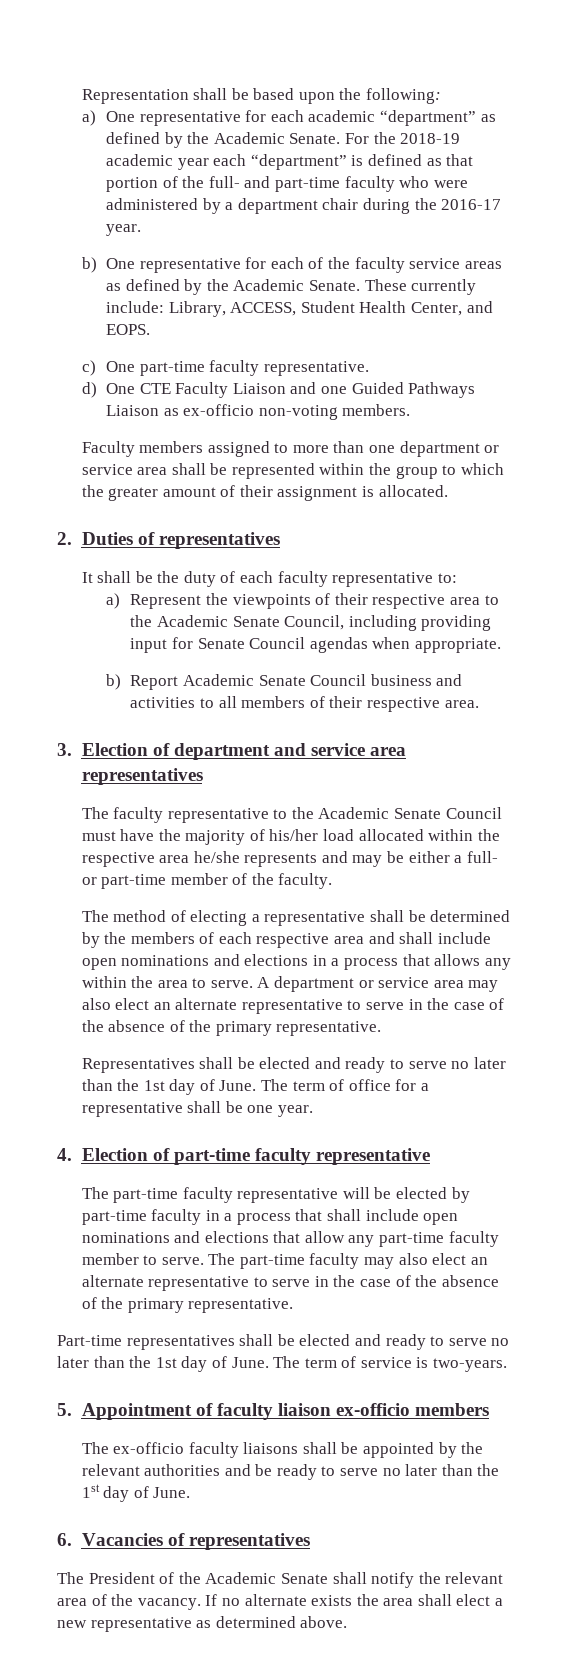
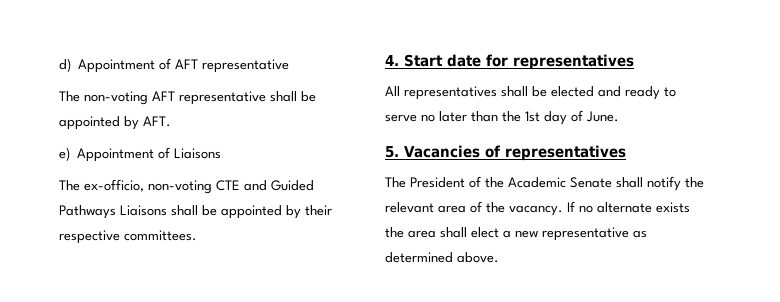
- Representation shall be based upon the following:
- a) One representative for each academic “department” as defined by the Academic Senate. For the 2018-19 academic year each “department” is defined as that portion of the full- and part-time faculty who were administered by a department chair during the 2016-17 year.
- b) One representative for each of the faculty service areas as defined by the Academic Senate. These currently include: Library, ACCESS, Student Health Center, and EOPS.
- c) One part-time faculty representative.
- d) One CTE Faculty Liaison and one Guided Pathways Liaison as ex-officio non-voting members.
- Faculty members assigned to more than one department or service area shall be represented within the group to which the greater amount of their assignment is allocated.
- 2. Duties of representatives
- It shall be the duty of each faculty representative to:
- a) Represent the viewpoints of their respective area to the Academic Senate Council, including providing input for Senate Council agendas when appropriate.
- b) Report Academic Senate Council business and activities to all members of their respective area.
- 3. Election of department and service area representatives
- The faculty representative to the Academic Senate Council must have the majority of his/her load allocated within the respective area he/she represents and may be either a full- or part-time member of the faculty.
- The method of electing a representative shall be determined by the members of each respective area and shall include open nominations and elections in a process that allows any within the area to serve. A department or service area may also elect an alternate representative to serve in the case of the absence of the primary representative.
- Representatives shall be elected and ready to serve no later than the 1st day of June. The term of office for a representative shall be one year.
- 4. Election of part-time faculty representative
- The part-time faculty representative will be elected by part-time faculty in a process that shall include open nominations and elections that allow any part-time faculty member to serve. The part-time faculty may also elect an alternate representative to serve in the case of the absence of the primary representative.
- Part-time representatives shall be elected and ready to serve no later than the 1st day of June. The term of service is two-years.
- 5. Appointment of faculty liaison ex-officio members
- The ex-officio faculty liaisons shall be appointed by the relevant authorities and be ready to serve no later than the 1st day of June.
- 6. Vacancies of representatives
+ d) Appointment of AFT representative
+ The non-voting AFT representative shall be appointed by AFT.
+ e) Appointment of Liaisons
+ The ex-officio, non-voting CTE and Guided Pathways Liaisons shall be appointed by their respective committees.
+ 4. Start date for representatives
+ All representatives shall be elected and ready to serve no later than the 1st day of June.
+ 5. Vacancies of representatives

